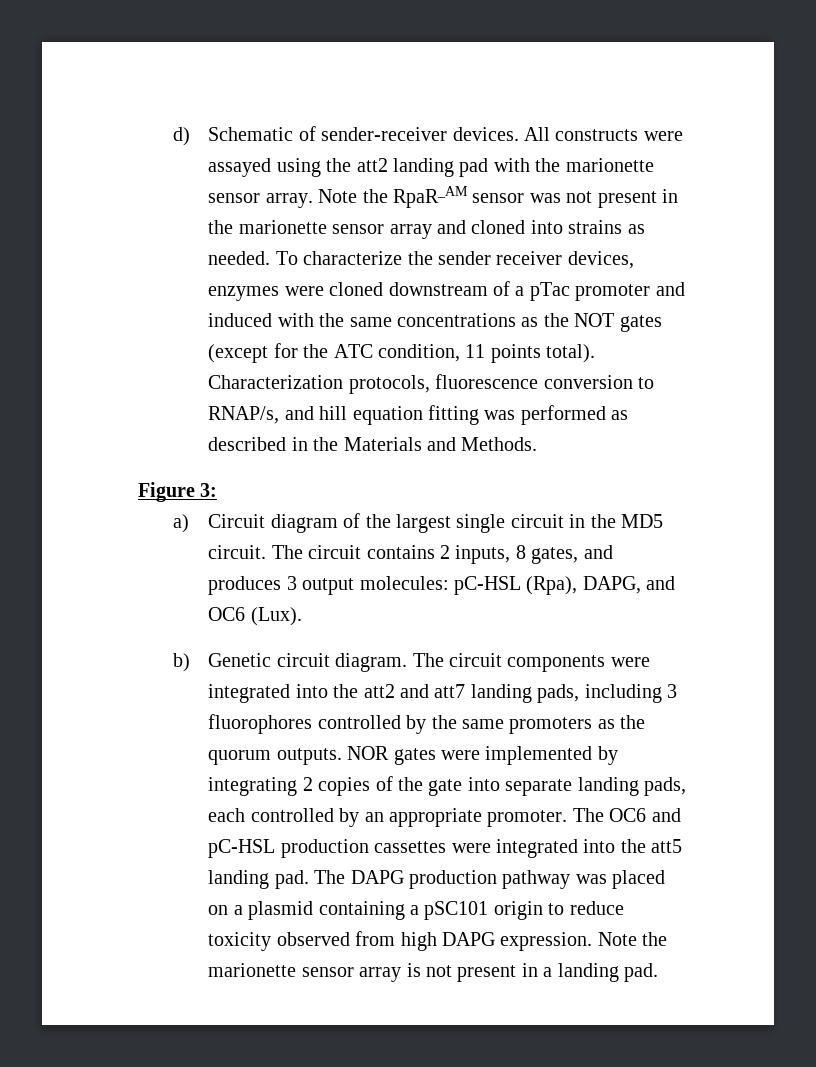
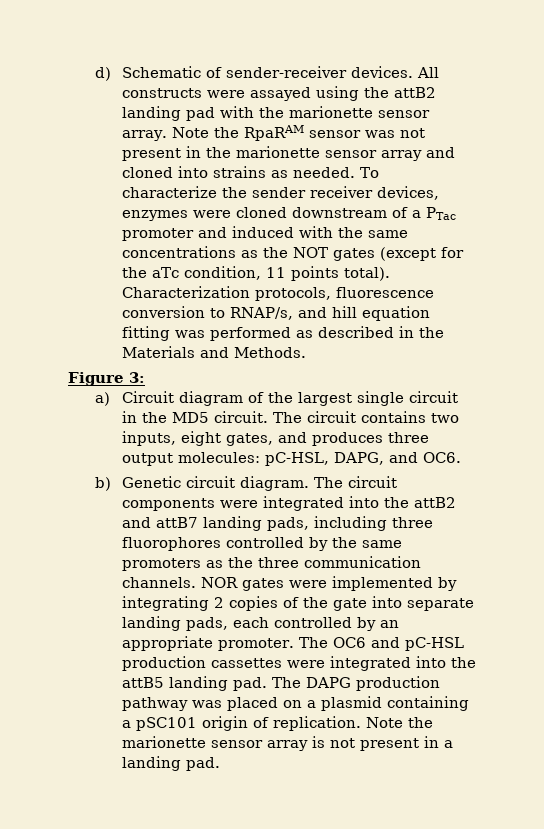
- All constructs were assayed using the att2 landing pad with the marionette sensor array.
+ All constructs were assayed using the attB2 landing pad with the marionette sensor array.
- Note the RpaR_AM sensor was not present in the marionette sensor array and cloned into strains as needed.
+ Note the RpaRAM sensor was not present in the marionette sensor array and cloned into strains as needed.
- To characterize the sender receiver devices, enzymes were cloned downstream of a pTac promoter and induced with the same concentrations as the NOT gates (except for the ATC condition, 11 points total).
+ To characterize the sender receiver devices, enzymes were cloned downstream of a PTac promoter and induced with the same concentrations as the NOT gates (except for the aTc condition, 11 points total).
- The circuit contains 2 inputs, 8 gates, and produces 3 output molecules: pC-HSL (Rpa), DAPG, and OC6 (Lux).
+ The circuit contains two inputs, eight gates, and produces three output molecules: pC-HSL, DAPG, and OC6.
- The circuit components were integrated into the att2 and att7 landing pads, including 3 fluorophores controlled by the same promoters as the quorum outputs.
+ The circuit components were integrated into the attB2 and attB7 landing pads, including three fluorophores controlled by the same promoters as the three communication channels.
- The OC6 and pC-HSL production cassettes were integrated into the att5 landing pad.
+ The OC6 and pC-HSL production cassettes were integrated into the attB5 landing pad.
- The DAPG production pathway was placed on a plasmid containing a pSC101 origin to reduce toxicity observed from high DAPG expression.
+ The DAPG production pathway was placed on a plasmid containing a pSC101 origin of replication.

